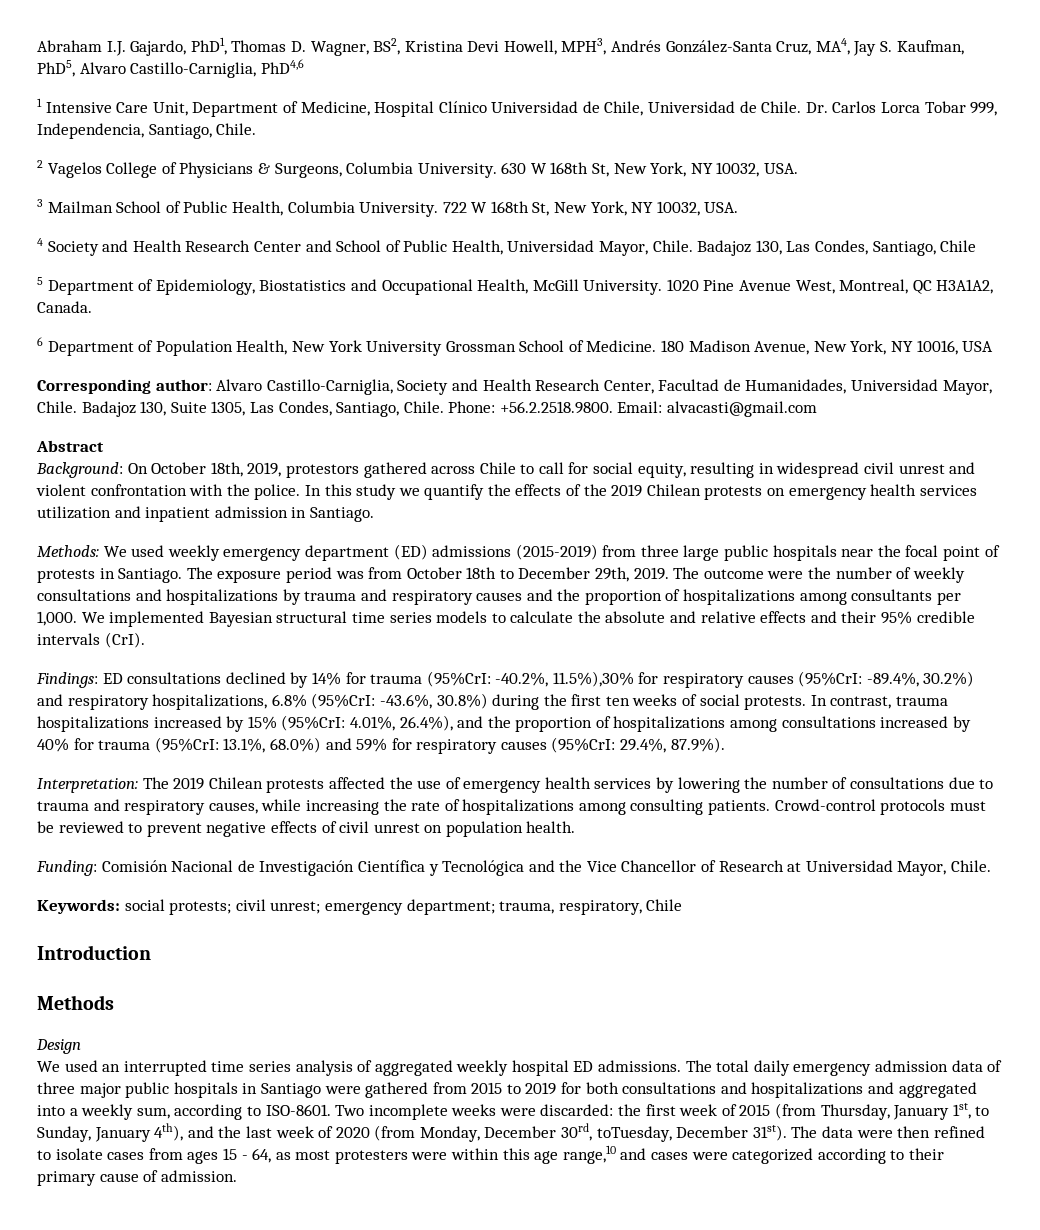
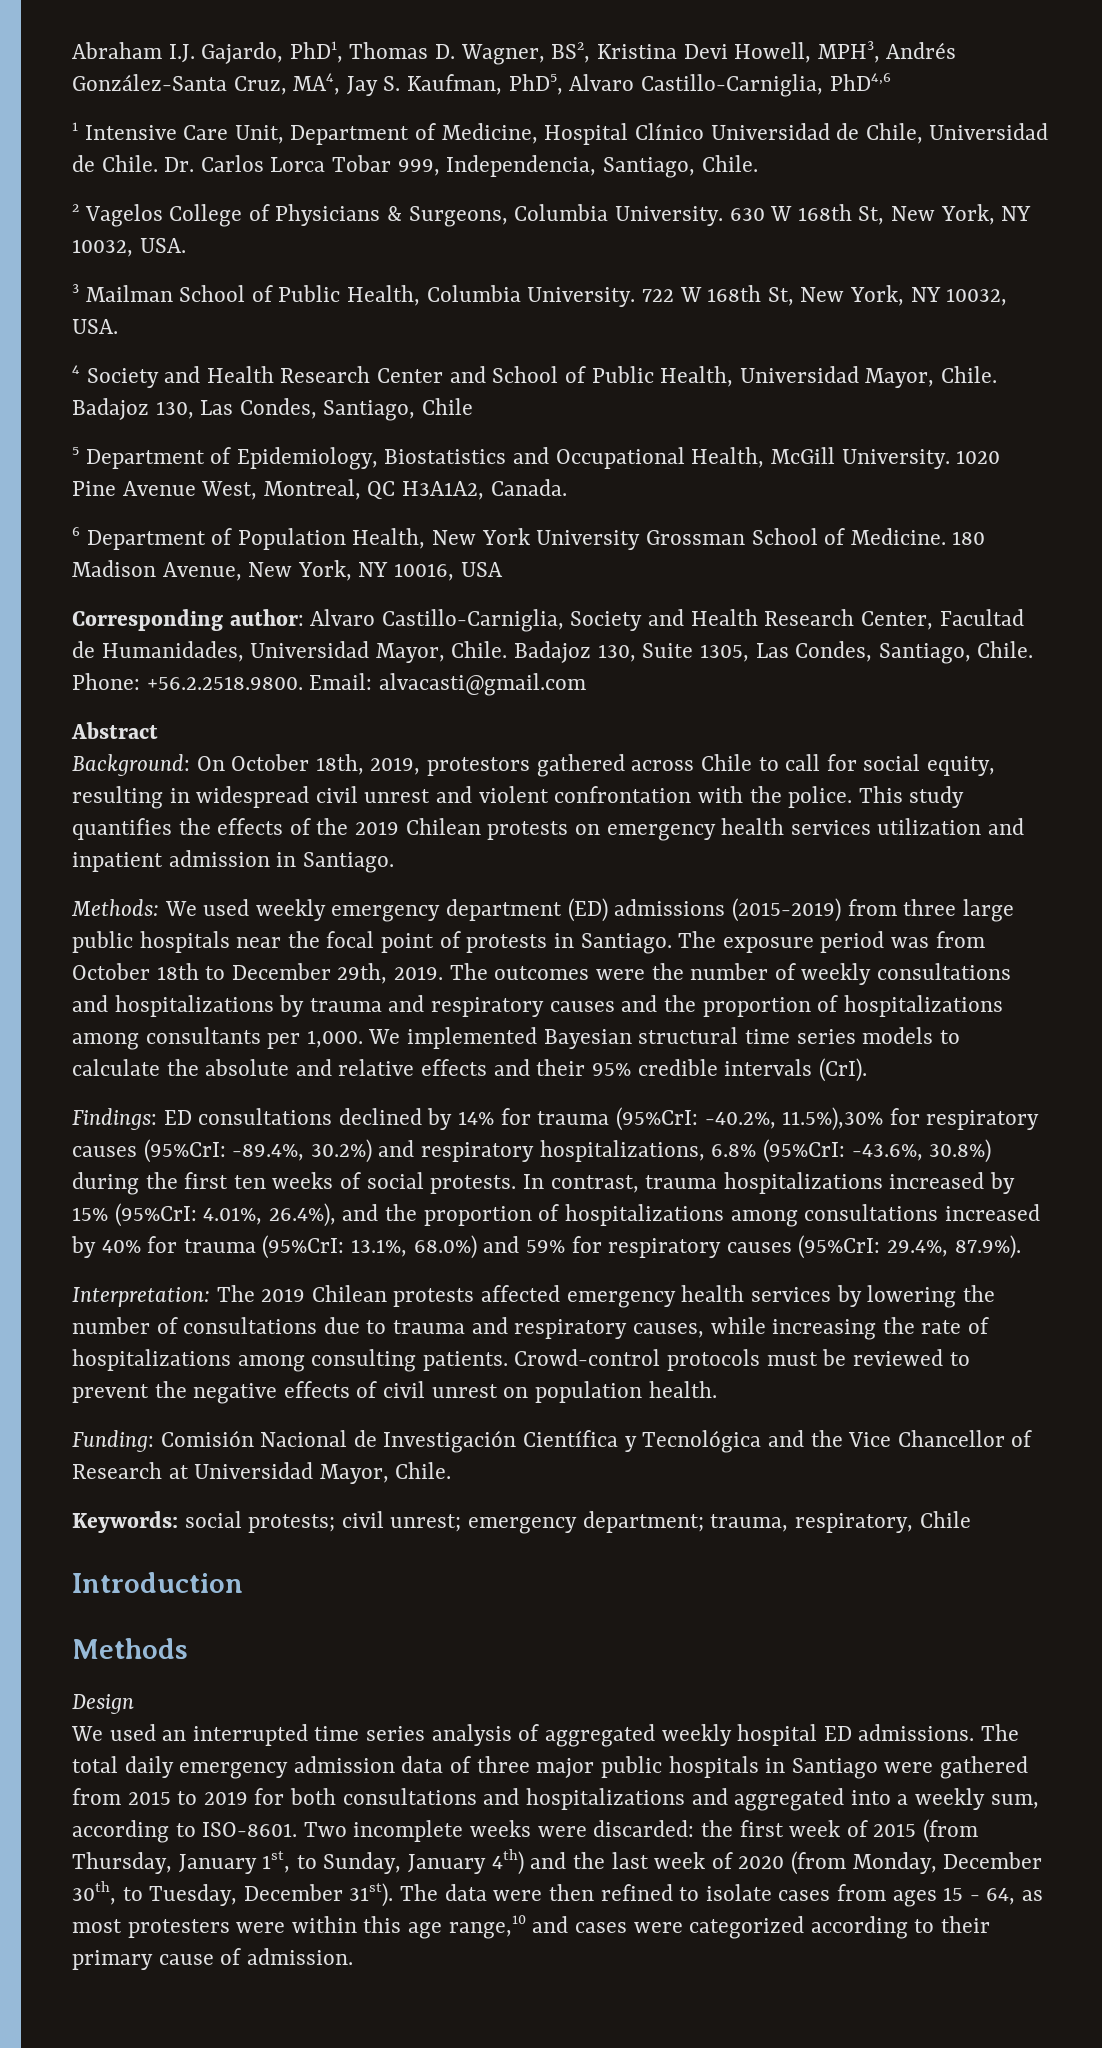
- In this study we quantify the effects of the 2019 Chilean protests on emergency health services utilization and inpatient admission in Santiago.
+ This study quantifies the effects of the 2019 Chilean protests on emergency health services utilization and inpatient admission in Santiago.
- The outcome were the number of weekly consultations and hospitalizations by trauma and respiratory causes and the proportion of hospitalizations among consultants per 1,000.
+ The outcomes were the number of weekly consultations and hospitalizations by trauma and respiratory causes and the proportion of hospitalizations among consultants per 1,000.
- Interpretation: The 2019 Chilean protests affected the use of emergency health services by lowering the number of consultations due to trauma and respiratory causes, while increasing the rate of hospitalizations among consulting patients.
+ Interpretation: The 2019 Chilean protests affected emergency health services by lowering the number of consultations due to trauma and respiratory causes, while increasing the rate of hospitalizations among consulting patients.
- Crowd-control protocols must be reviewed to prevent negative effects of civil unrest on population health.
+ Crowd-control protocols must be reviewed to prevent the negative effects of civil unrest on population health.
- Two incomplete weeks were discarded: the first week of 2015 (from Thursday, January 1st, to Sunday, January 4th), and the last week of 2020 (from Monday, December 30rd, toTuesday, December 31st).
+ Two incomplete weeks were discarded: the first week of 2015 (from Thursday, January 1st, to Sunday, January 4th) and the last week of 2020 (from Monday, December 30th, to Tuesday, December 31st).

